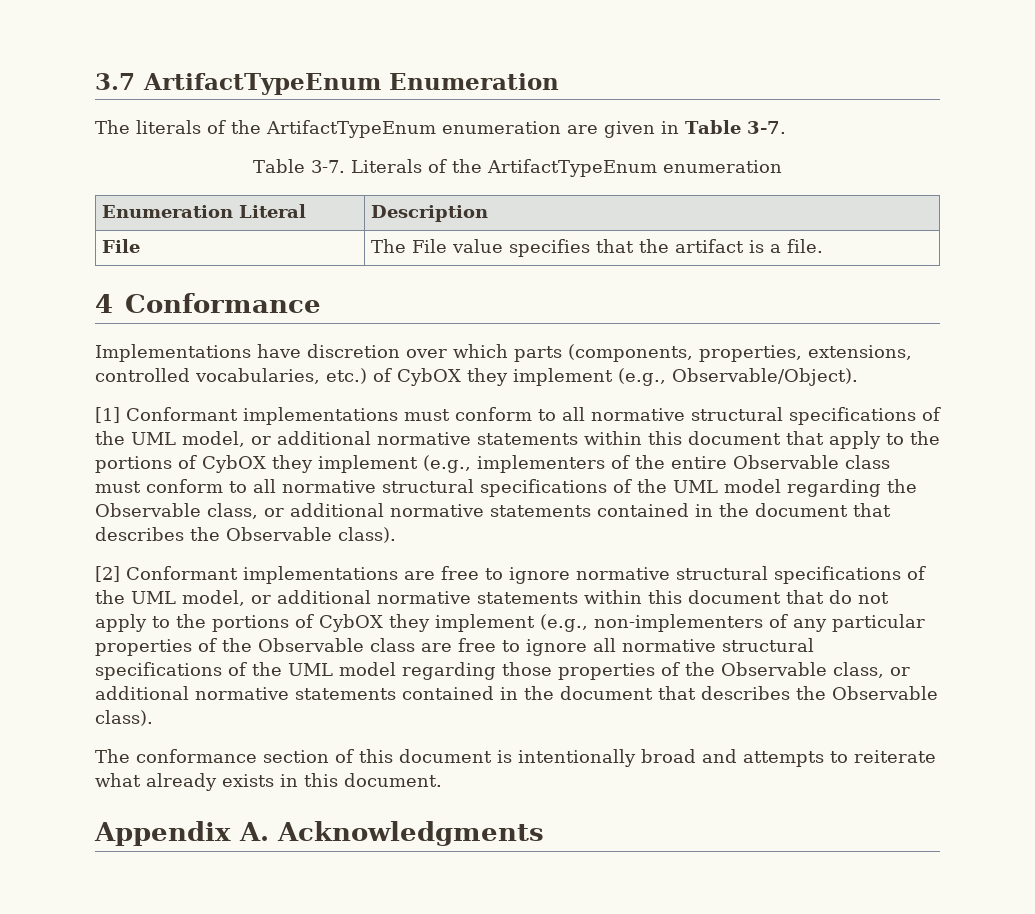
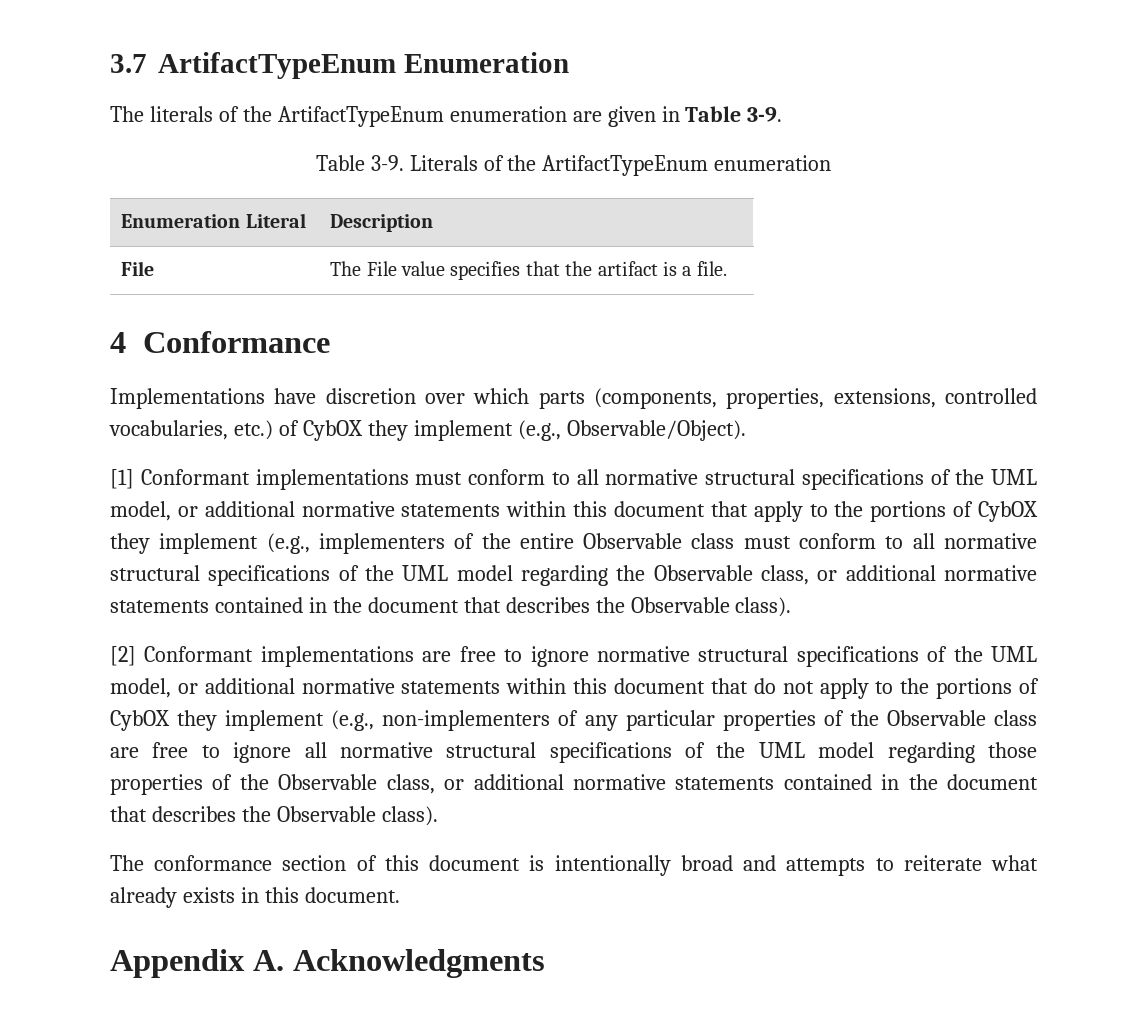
- The literals of the ArtifactTypeEnum enumeration are given in Table 3-7.
- Table 3-7.
+ The literals of the ArtifactTypeEnum enumeration are given in Table 3-9.
+ Table 3-9.

